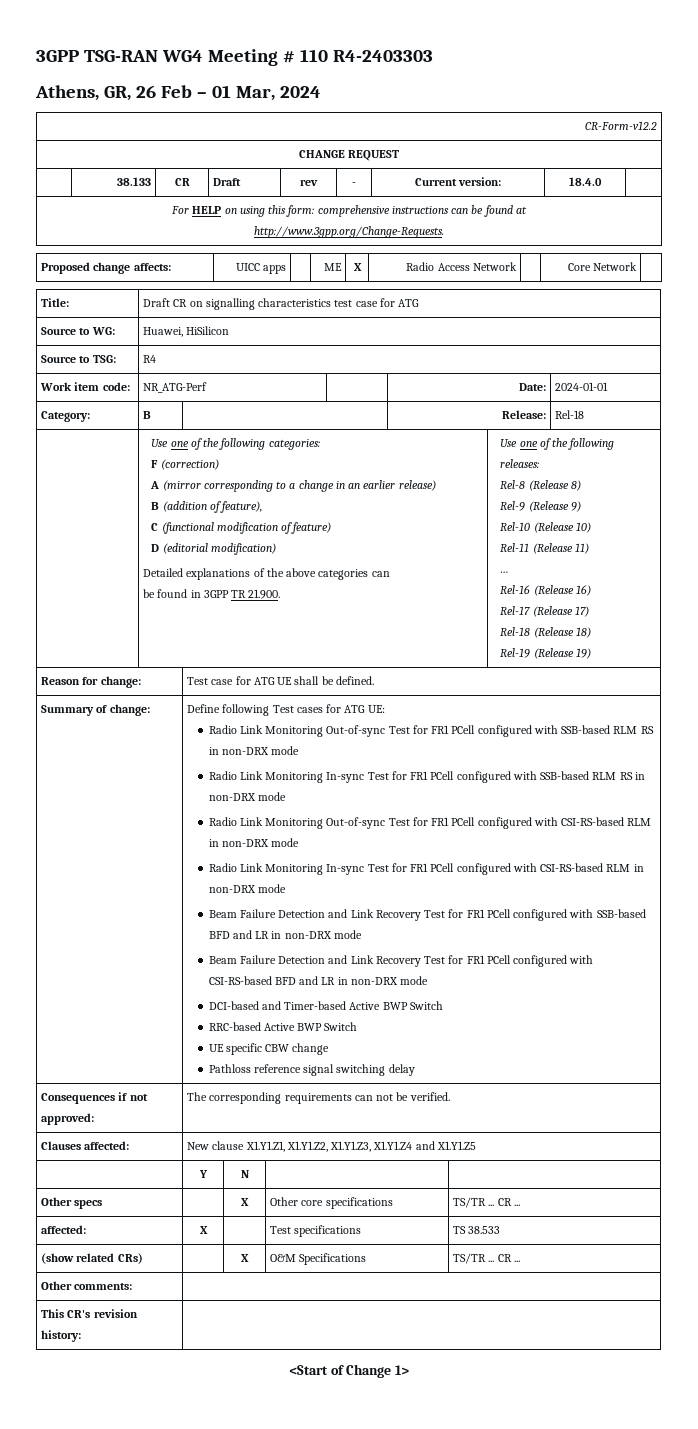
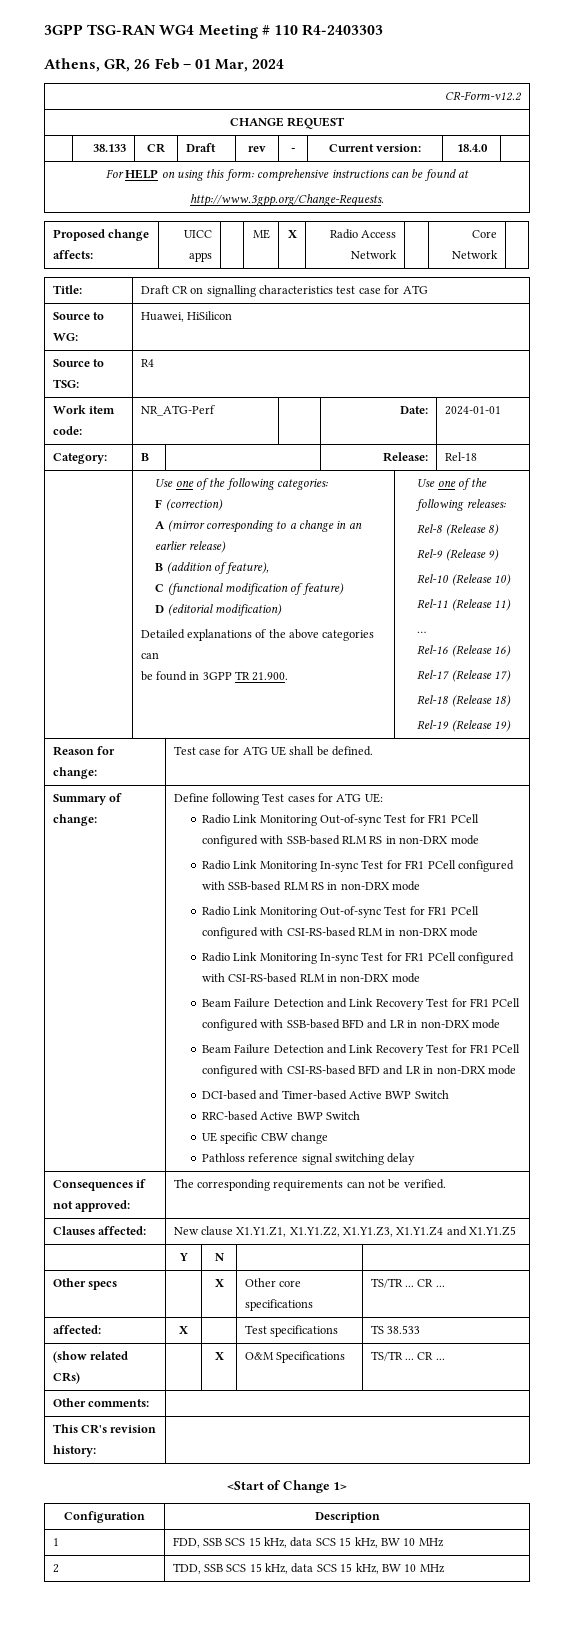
+ Configuration | Description
+ 1 | FDD, SSB SCS 15 kHz, data SCS 15 kHz, BW 10 MHz
+ 2 | TDD, SSB SCS 15 kHz, data SCS 15 kHz, BW 10 MHz

